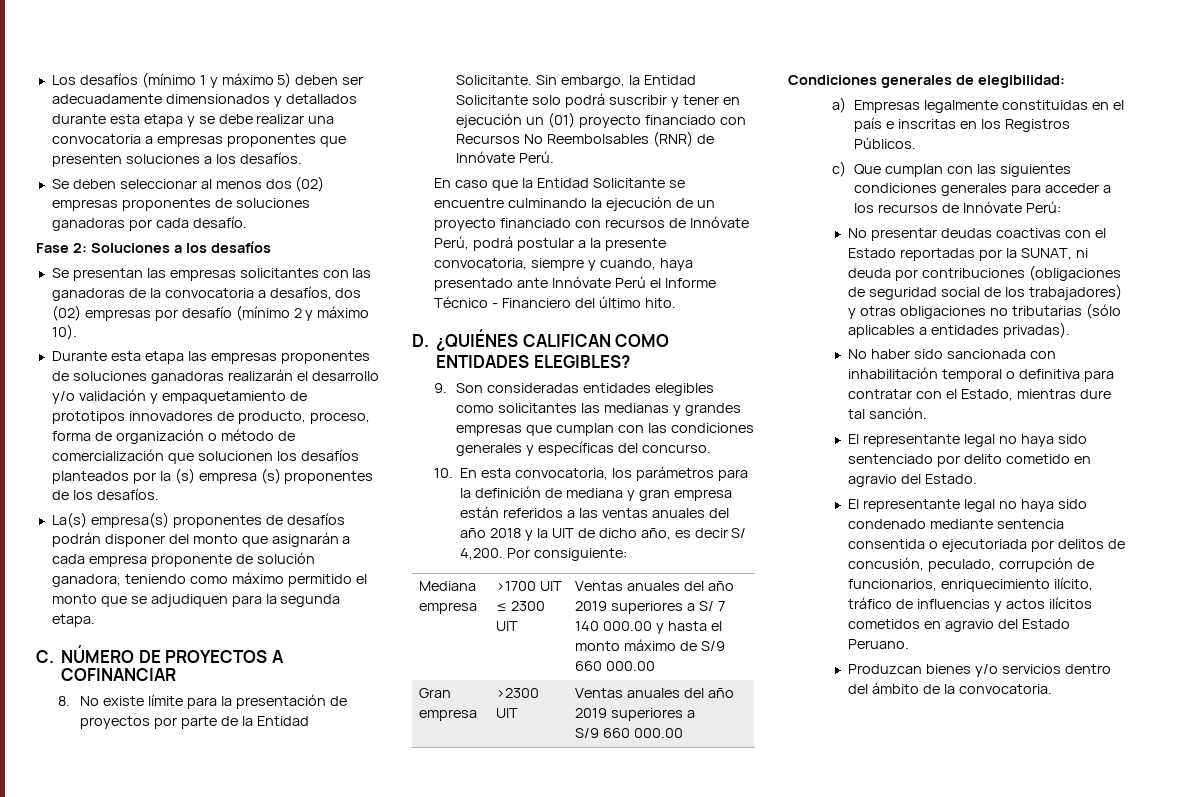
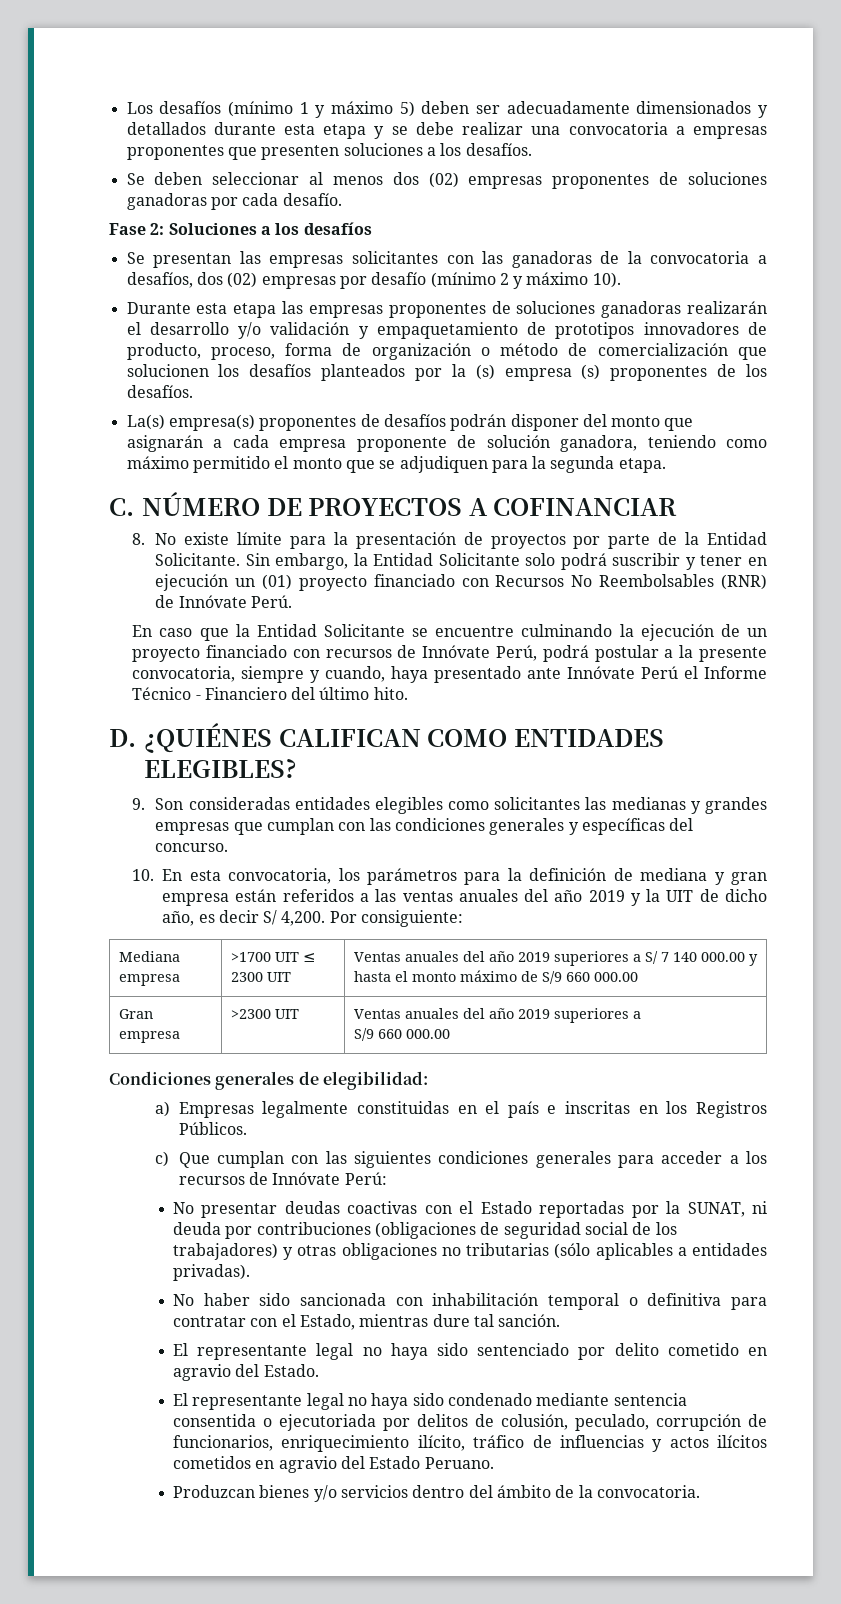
- 10. En esta convocatoria, los parámetros para la definición de mediana y gran empresa están referidos a las ventas anuales del año 2018 y la UIT de dicho año, es decir S/ 4,200.
+ 10. En esta convocatoria, los parámetros para la definición de mediana y gran empresa están referidos a las ventas anuales del año 2019 y la UIT de dicho año, es decir S/ 4,200.
- El representante legal no haya sido condenado mediante sentencia consentida o ejecutoriada por delitos de concusión, peculado, corrupción de funcionarios, enriquecimiento ilícito, tráfico de influencias y actos ilícitos cometidos en agravio del Estado Peruano.
+ El representante legal no haya sido condenado mediante sentencia consentida o ejecutoriada por delitos de colusión, peculado, corrupción de funcionarios, enriquecimiento ilícito, tráfico de influencias y actos ilícitos cometidos en agravio del Estado Peruano.

